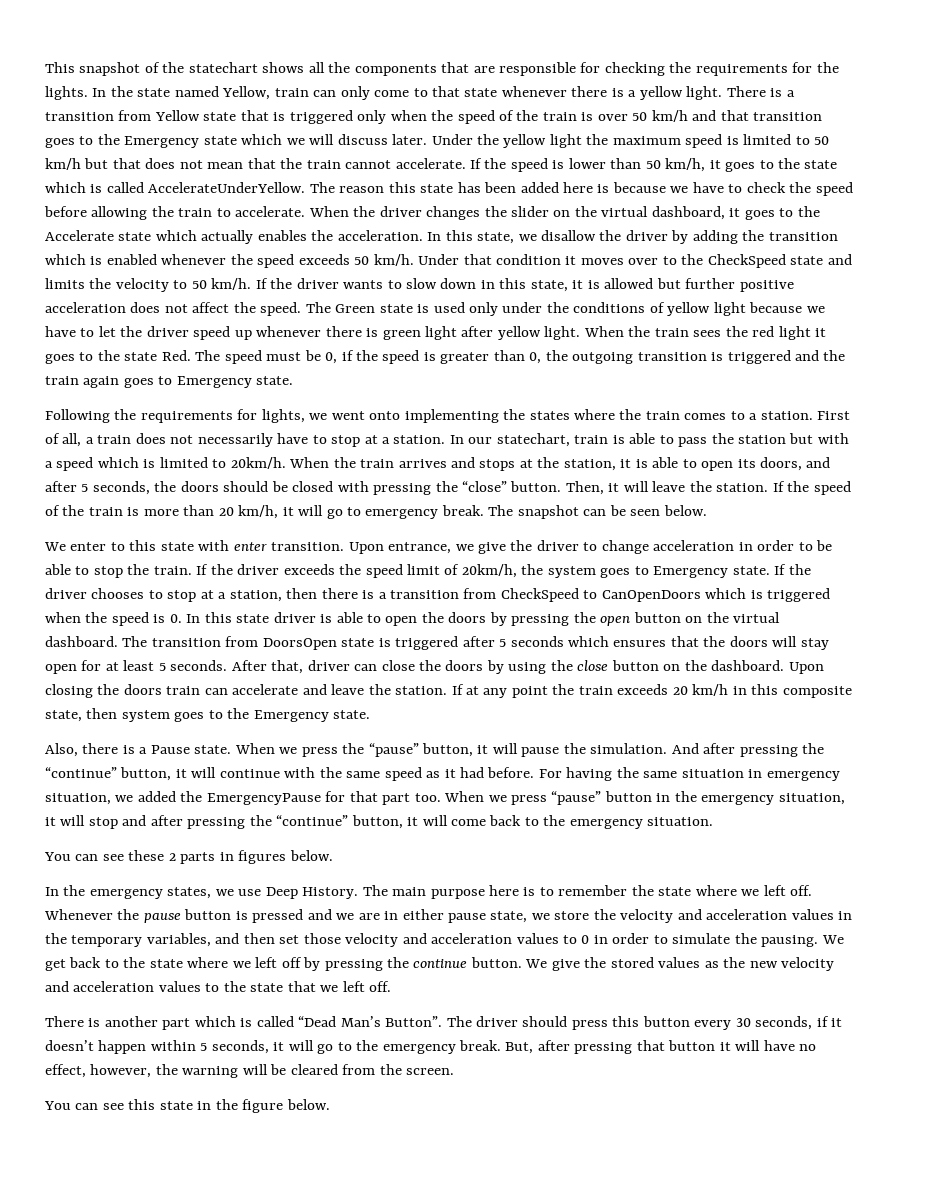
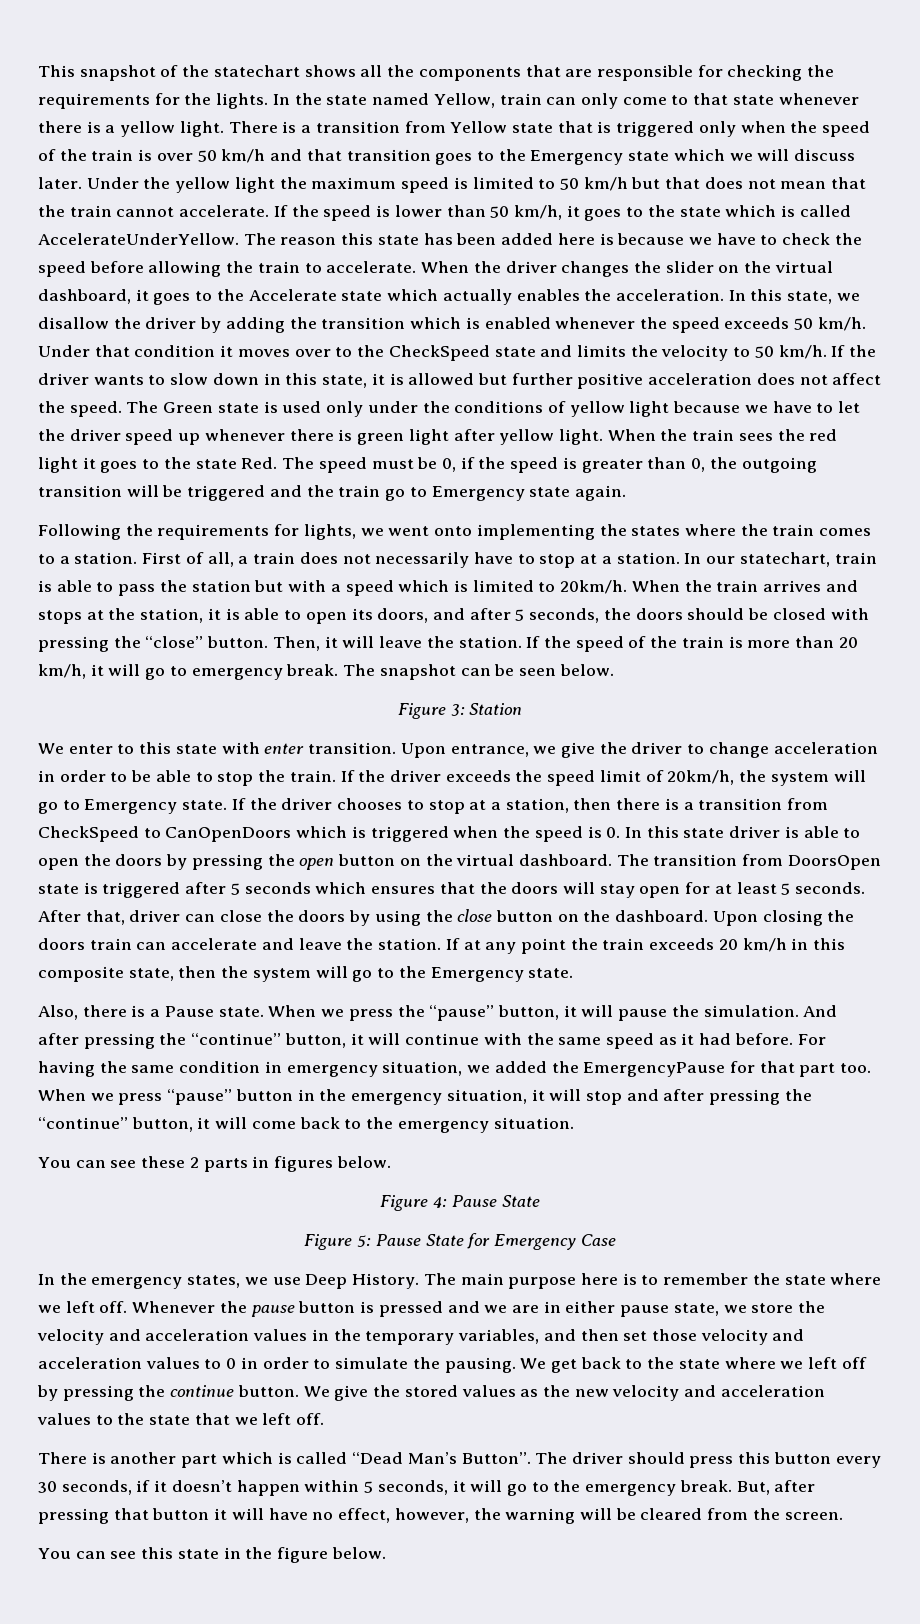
- When the train sees the red light it goes to the state Red. The speed must be 0, if the speed is greater than 0, the outgoing transition is triggered and the train again goes to Emergency state.
+ When the train sees the red light it goes to the state Red. The speed must be 0, if the speed is greater than 0, the outgoing transition will be triggered and the train go to Emergency state again.
+ Figure 3: Station
- If the driver exceeds the speed limit of 20km/h, the system goes to Emergency state.
+ If the driver exceeds the speed limit of 20km/h, the system will go to Emergency state.
- If at any point the train exceeds 20 km/h in this composite state, then system goes to the Emergency state.
+ If at any point the train exceeds 20 km/h in this composite state, then the system will go to the Emergency state.
- For having the same situation in emergency situation, we added the EmergencyPause for that part too.
+ For having the same condition in emergency situation, we added the EmergencyPause for that part too.
+ Figure 4: Pause State
+ Figure 5: Pause State for Emergency Case

